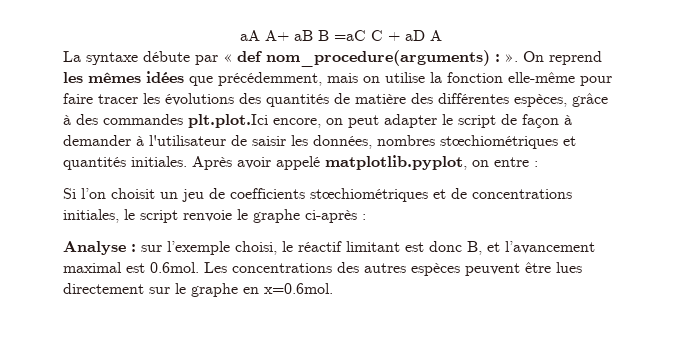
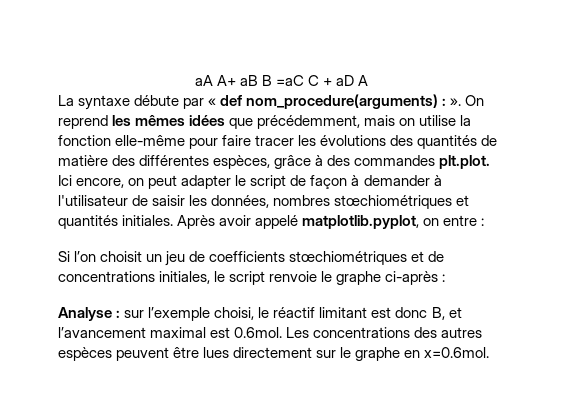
- On reprend les mêmes idées que précédemment, mais on utilise la fonction elle-même pour faire tracer les évolutions des quantités de matière des différentes espèces, grâce à des commandes plt.plot.Ici encore, on peut adapter le script de façon à demander à l'utilisateur de saisir les données, nombres stœchiométriques et quantités initiales.
+ On reprend les mêmes idées que précédemment, mais on utilise la fonction elle-même pour faire tracer les évolutions des quantités de matière des différentes espèces, grâce à des commandes plt.plot. Ici encore, on peut adapter le script de façon à demander à l'utilisateur de saisir les données, nombres stœchiométriques et quantités initiales.

